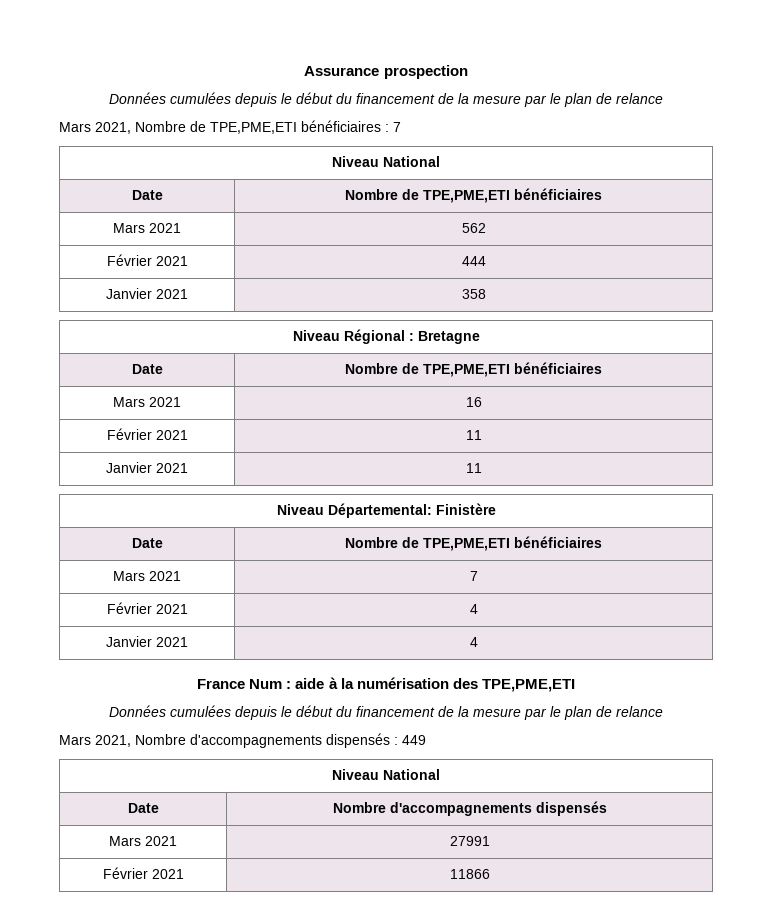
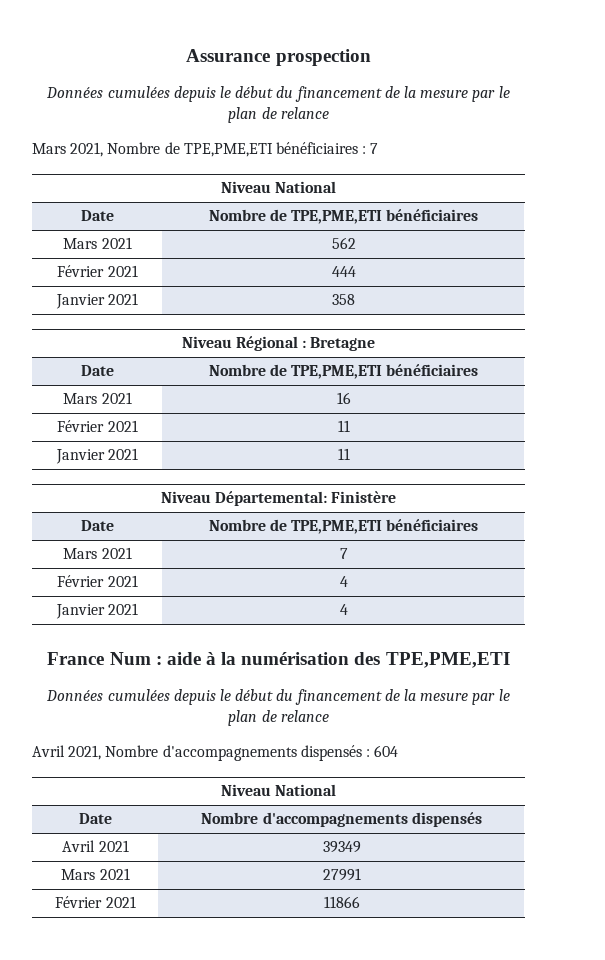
- Mars 2021, Nombre d'accompagnements dispensés : 449
+ Avril 2021, Nombre d'accompagnements dispensés : 604
+ Avril 2021 | 39349

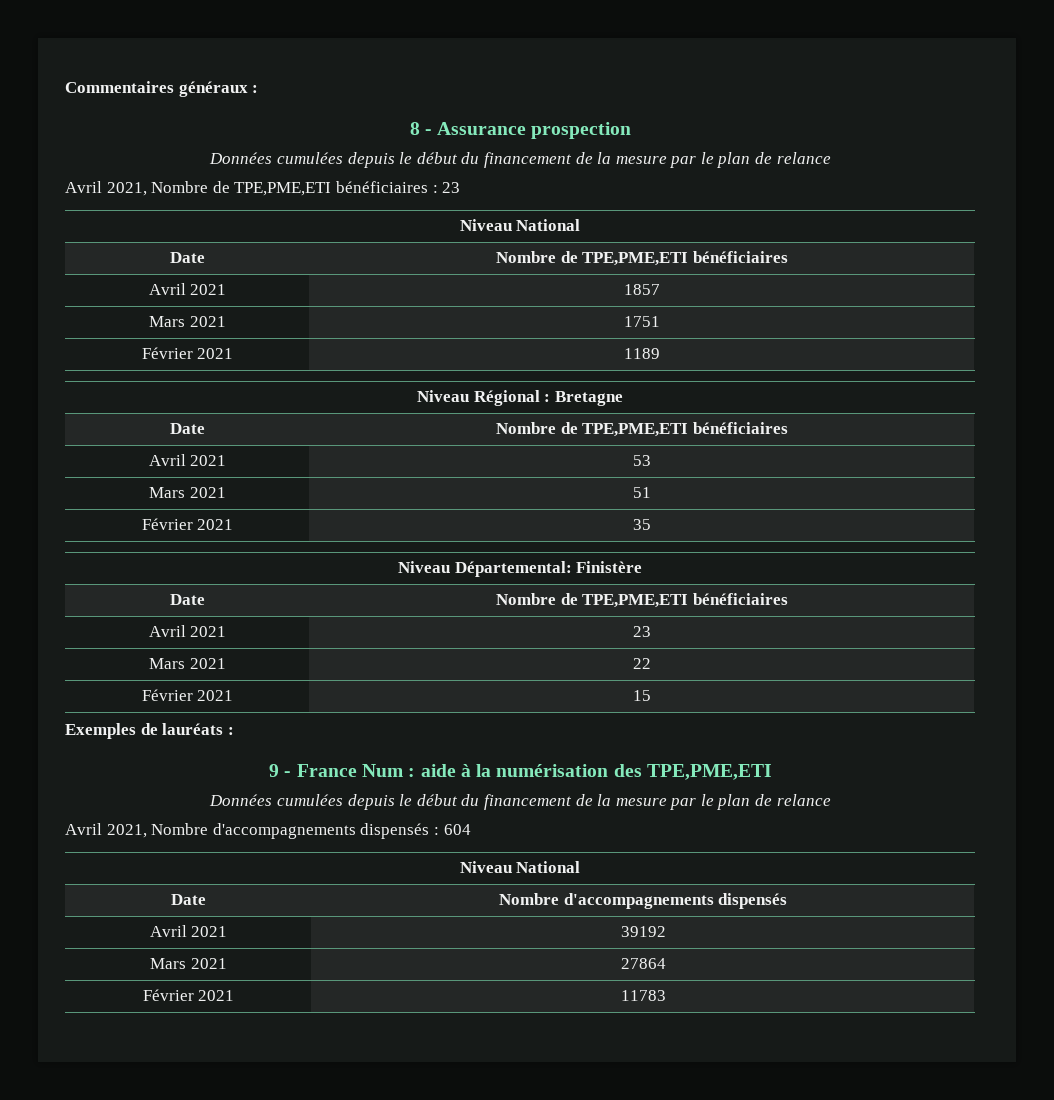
- Assurance prospection
+ Commentaires généraux :
+ 8 - Assurance prospection
- Mars 2021, Nombre de TPE,PME,ETI bénéficiaires : 7
+ Avril 2021, Nombre de TPE,PME,ETI bénéficiaires : 23
- Mars 2021 | 562
- Février 2021 | 444
- Janvier 2021 | 358
+ Avril 2021 | 1857
+ Mars 2021 | 1751
+ Février 2021 | 1189
- Mars 2021 | 16
- Février 2021 | 11
- Janvier 2021 | 11
+ Avril 2021 | 53
+ Mars 2021 | 51
+ Février 2021 | 35
- Mars 2021 | 7
- Février 2021 | 4
- Janvier 2021 | 4
- France Num : aide à la numérisation des TPE,PME,ETI
+ Avril 2021 | 23
+ Mars 2021 | 22
+ Février 2021 | 15
+ Exemples de lauréats :
+ 9 - France Num : aide à la numérisation des TPE,PME,ETI
- Avril 2021 | 39349
- Mars 2021 | 27991
- Février 2021 | 11866
+ Avril 2021 | 39192
+ Mars 2021 | 27864
+ Février 2021 | 11783

